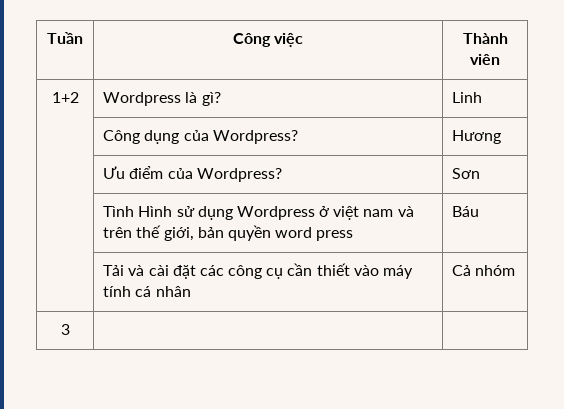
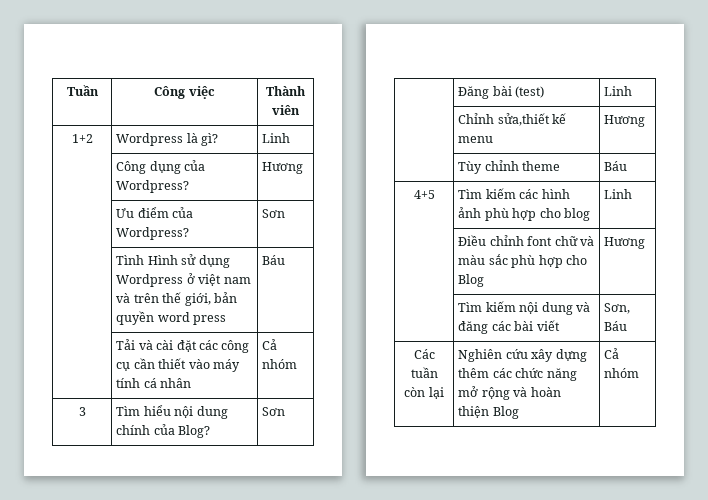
- 3 | |
+ 3 | Tìm hiểu nội dung chính của Blog? | Sơn
+ | Đăng bài (test) | Linh
+ | Chỉnh sửa,thiết kế menu | Hương
+ | Tùy chỉnh theme | Báu
+ 4+5 | Tìm kiếm các hình ảnh phù hợp cho blog | Linh
+ | Điều chỉnh font chữ và màu sắc phù hợp cho Blog | Hương
+ | Tìm kiếm nội dung và đăng các bài viết | Sơn, Báu
+ Các tuần còn lại | Nghiên cứu xây dựng thêm các chức năng mở rộng và hoàn thiện Blog | Cả nhóm

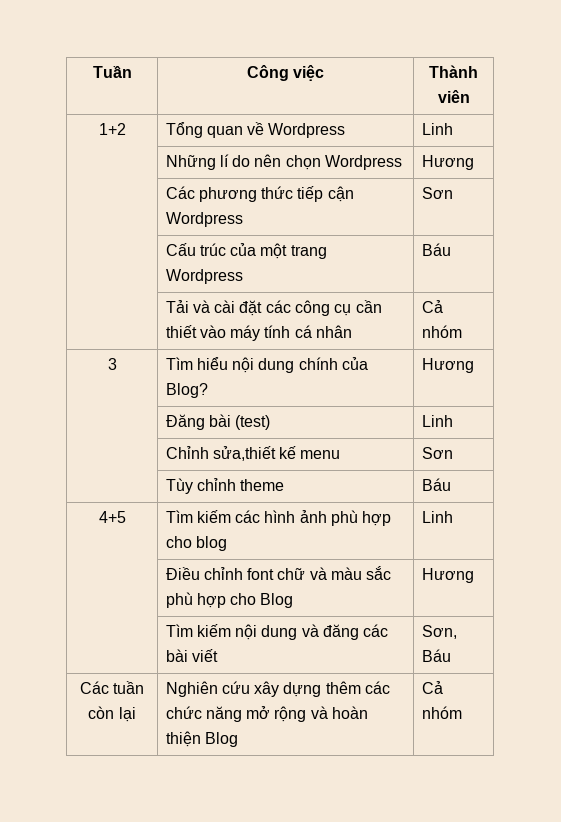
- 1+2 | Wordpress là gì? | Linh
- | Công dụng của Wordpress? | Hương
- | Ưu điểm của Wordpress? | Sơn
- | Tình Hình sử dụng Wordpress ở việt nam và trên thế giới, bản quyền word press | Báu
+ 1+2 | Tổng quan về Wordpress | Linh
+ | Những lí do nên chọn Wordpress | Hương
+ | Các phương thức tiếp cận Wordpress | Sơn
+ | Cấu trúc của một trang Wordpress | Báu
- 3 | Tìm hiểu nội dung chính của Blog? | Sơn
+ 3 | Tìm hiểu nội dung chính của Blog? | Hương
- | Chỉnh sửa,thiết kế menu | Hương
+ | Chỉnh sửa,thiết kế menu | Sơn

